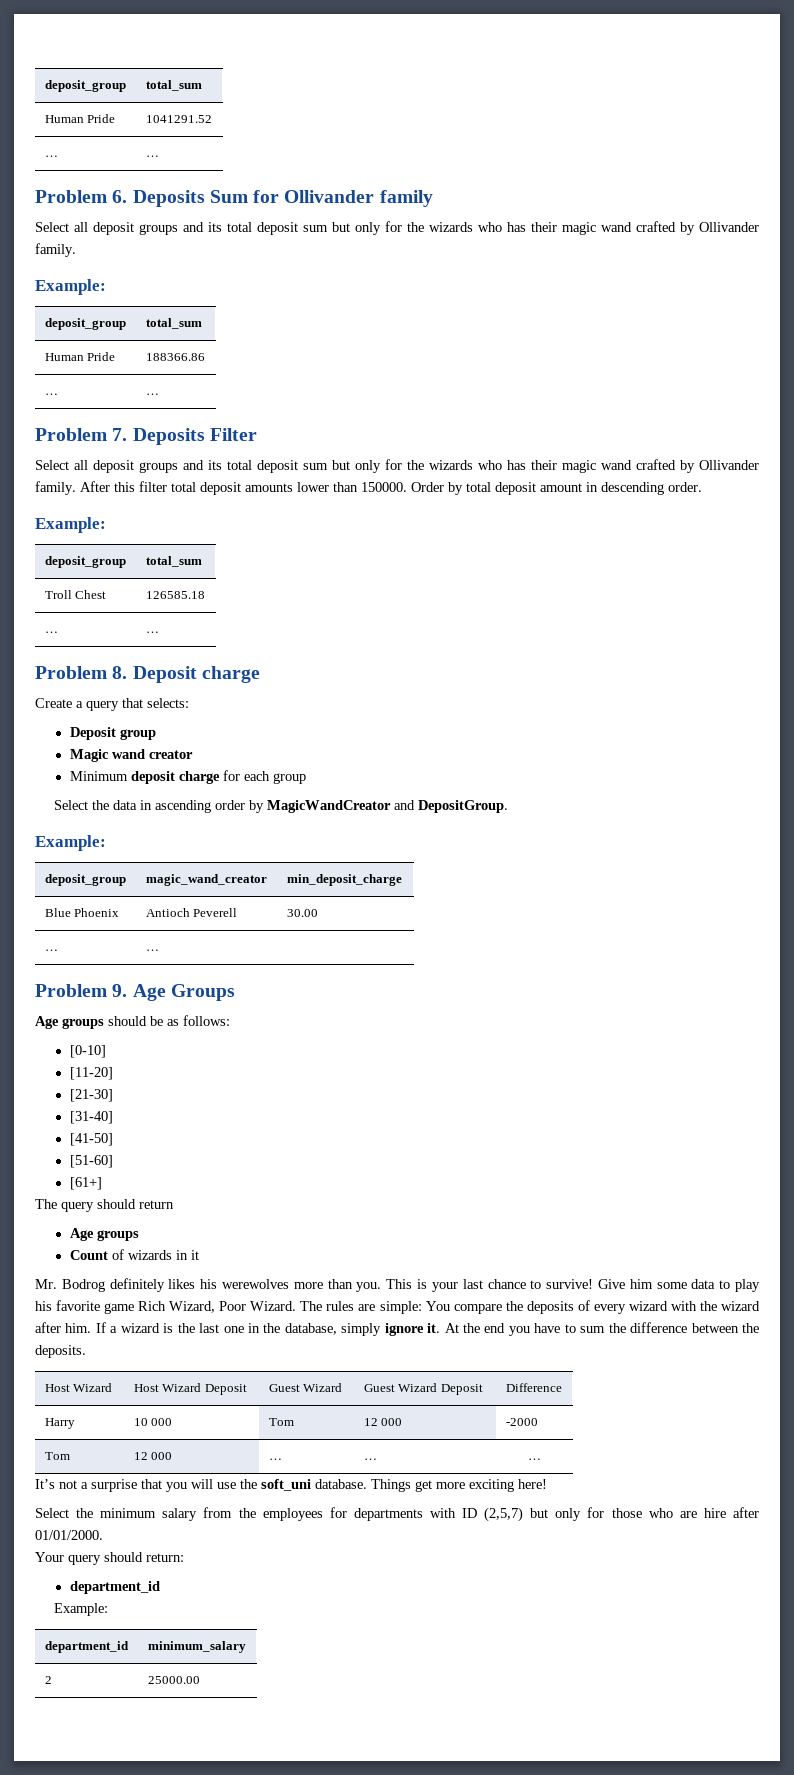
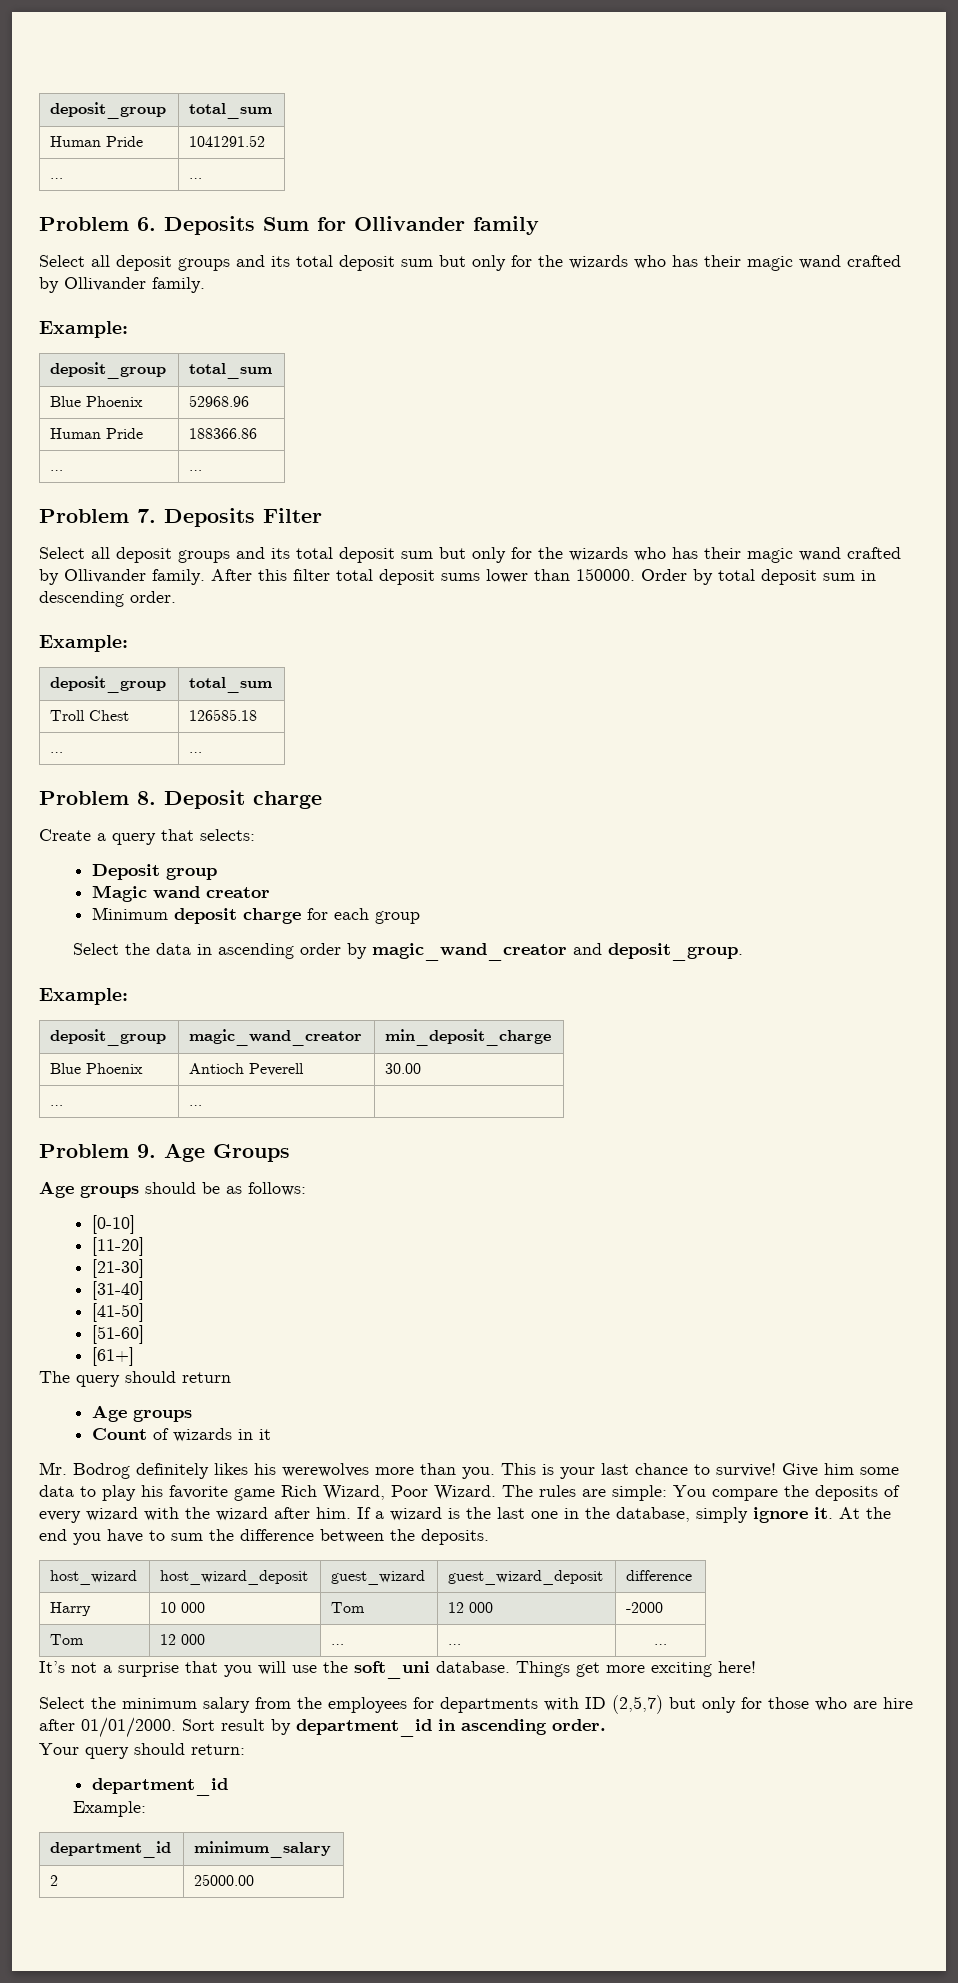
+ Blue Phoenix | 52968.96
- After this filter total deposit amounts lower than 150000.
+ After this filter total deposit sums lower than 150000.
- Order by total deposit amount in descending order.
+ Order by total deposit sum in descending order.
- Select the data in ascending order by MagicWandCreator and DepositGroup.
+ Select the data in ascending order by magic_wand_creator and deposit_group.
- Host Wizard | Host Wizard Deposit | Guest Wizard | Guest Wizard Deposit | Difference
+ host_wizard | host_wizard_deposit | guest_wizard | guest_wizard_deposit | difference
+ Sort result by department_id in ascending order.

